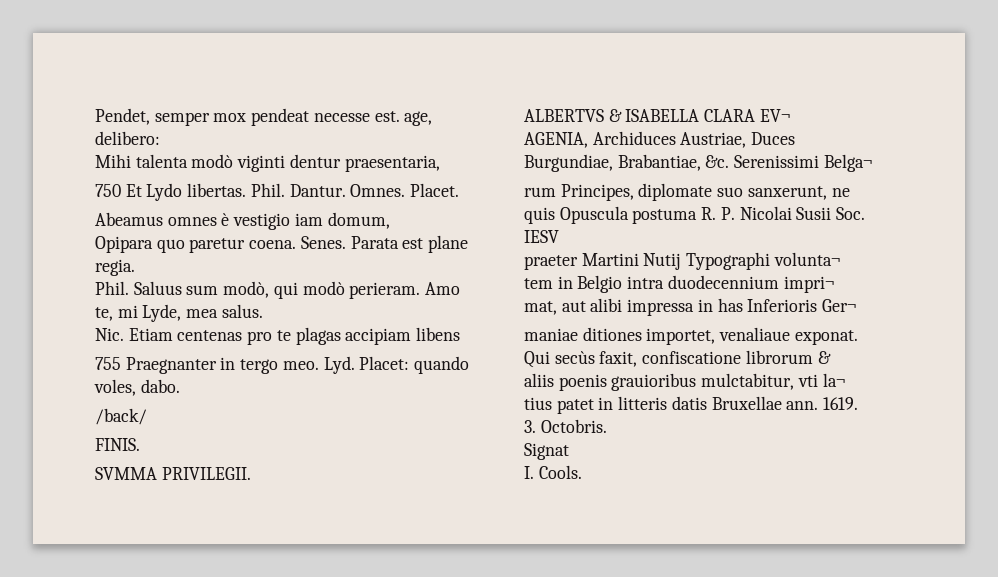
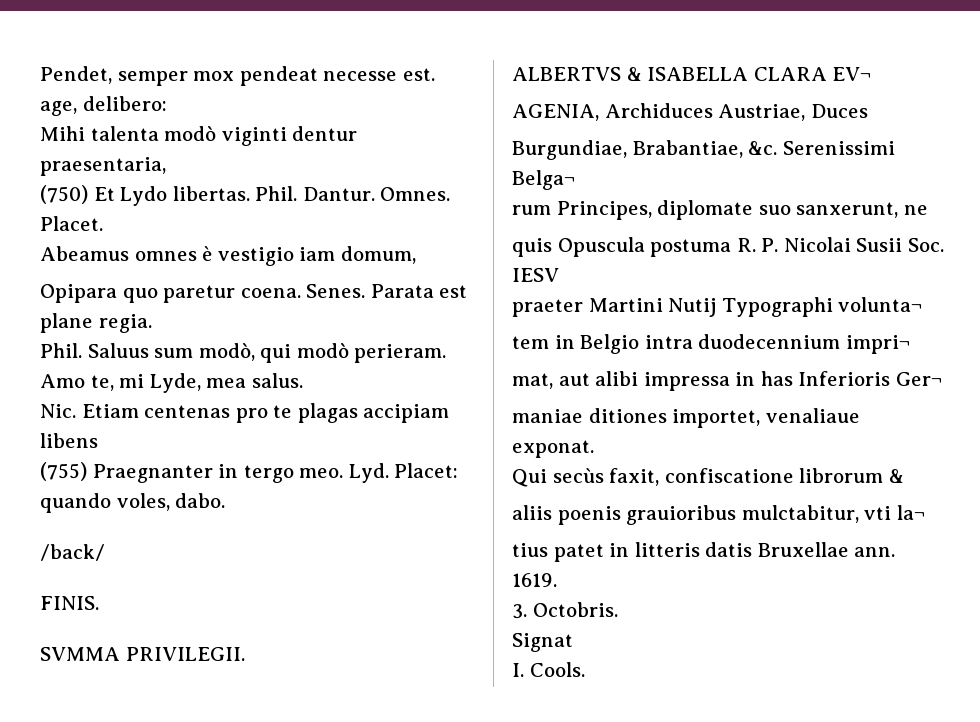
- 750 Et Lydo libertas.
+ (750) Et Lydo libertas.
- 755 Praegnanter in tergo meo.
+ (755) Praegnanter in tergo meo.

